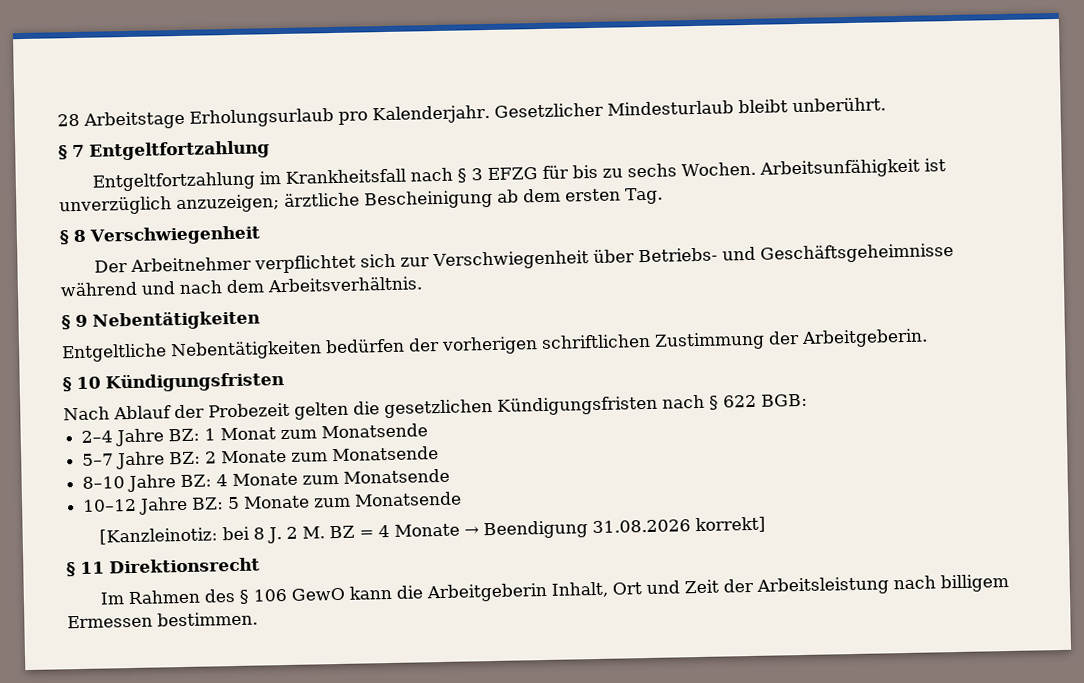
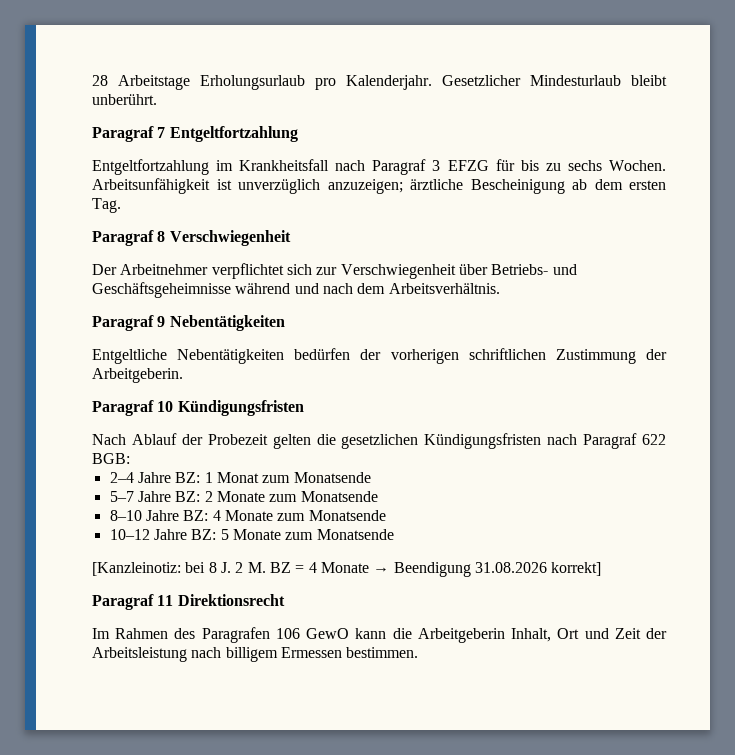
- § 7 Entgeltfortzahlung
+ Paragraf 7 Entgeltfortzahlung
- Entgeltfortzahlung im Krankheitsfall nach § 3 EFZG für bis zu sechs Wochen.
+ Entgeltfortzahlung im Krankheitsfall nach Paragraf 3 EFZG für bis zu sechs Wochen.
- § 8 Verschwiegenheit
+ Paragraf 8 Verschwiegenheit
- § 9 Nebentätigkeiten
+ Paragraf 9 Nebentätigkeiten
- § 10 Kündigungsfristen
+ Paragraf 10 Kündigungsfristen
- Nach Ablauf der Probezeit gelten die gesetzlichen Kündigungsfristen nach § 622 BGB:
+ Nach Ablauf der Probezeit gelten die gesetzlichen Kündigungsfristen nach Paragraf 622 BGB:
- § 11 Direktionsrecht
+ Paragraf 11 Direktionsrecht
- Im Rahmen des § 106 GewO kann die Arbeitgeberin Inhalt, Ort und Zeit der Arbeitsleistung nach billigem Ermessen bestimmen.
+ Im Rahmen des Paragrafen 106 GewO kann die Arbeitgeberin Inhalt, Ort und Zeit der Arbeitsleistung nach billigem Ermessen bestimmen.

